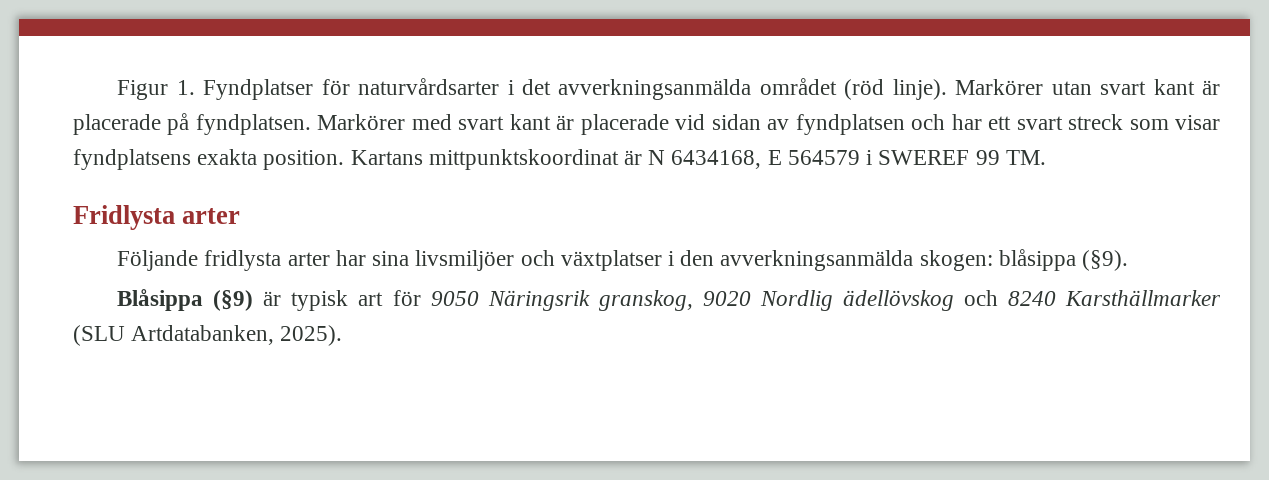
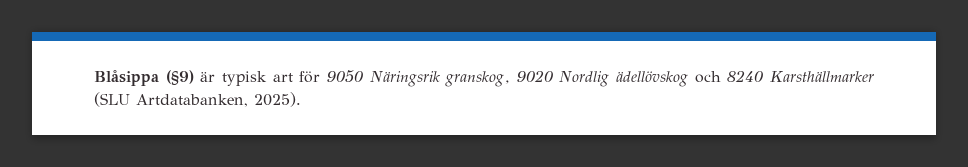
- Figur 1. Fyndplatser för naturvårdsarter i det avverkningsanmälda området (röd linje). Markörer utan svart kant är placerade på fyndplatsen. Markörer med svart kant är placerade vid sidan av fyndplatsen och har ett svart streck som visar fyndplatsens exakta position. Kartans mittpunktskoordinat är N 6434168, E 564579 i SWEREF 99 TM.
- Fridlysta arter
- Följande fridlysta arter har sina livsmiljöer och växtplatser i den avverkningsanmälda skogen: blåsippa (§9).

